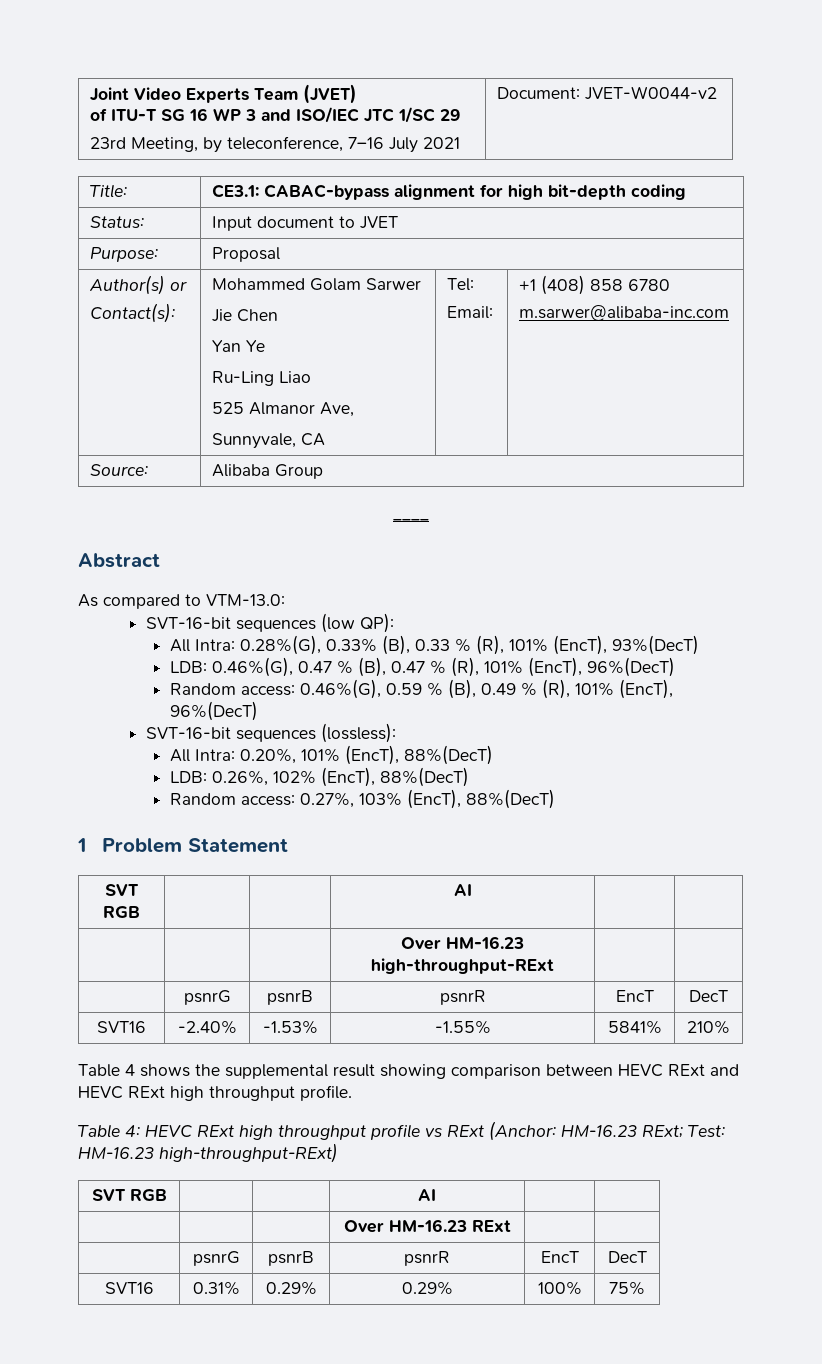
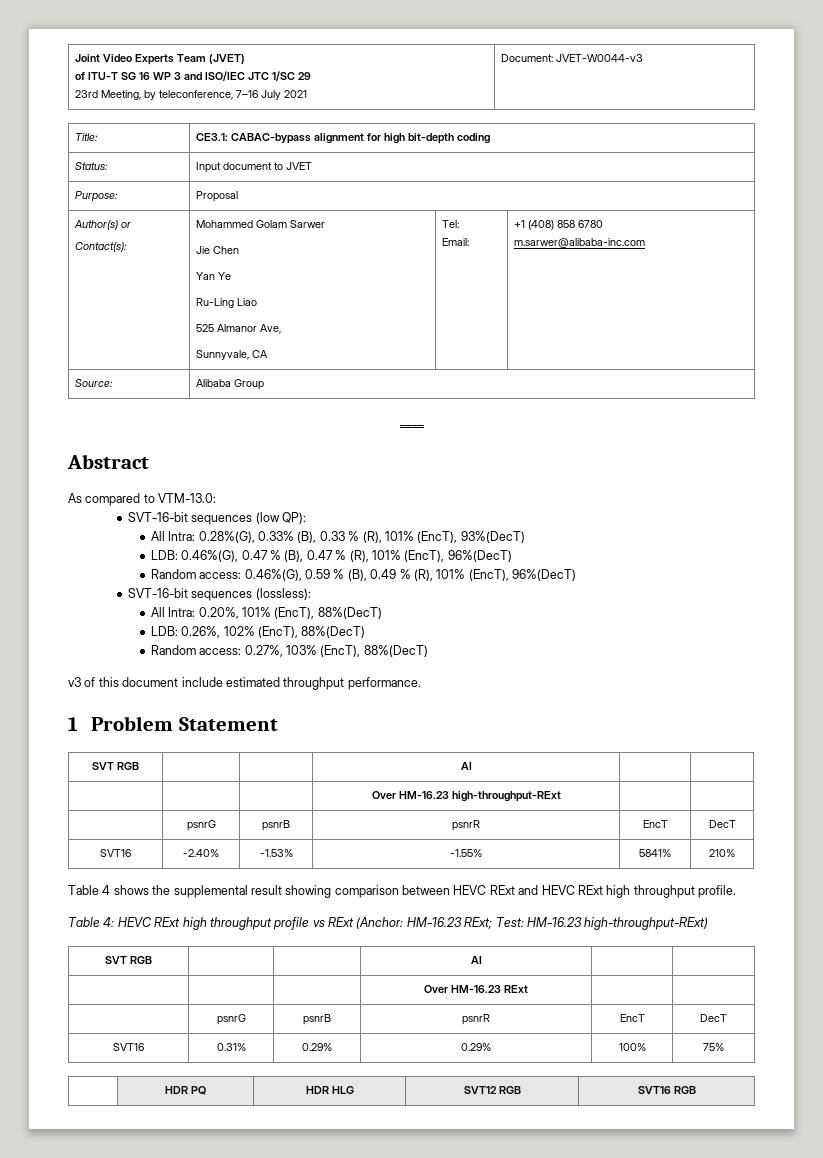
  Joint Video Experts Team (JVET)
  of ITU-T SG 16 WP 3 and ISO/IEC JTC 1/SC 29
- 23rd Meeting, by teleconference, 7–16 July 2021 | Document: JVET-W0044-v2
+ 23rd Meeting, by teleconference, 7–16 July 2021 | Document: JVET-W0044-v3
+ v3 of this document include estimated throughput performance.
+ | HDR PQ | HDR HLG | SVT12 RGB | SVT16 RGB

